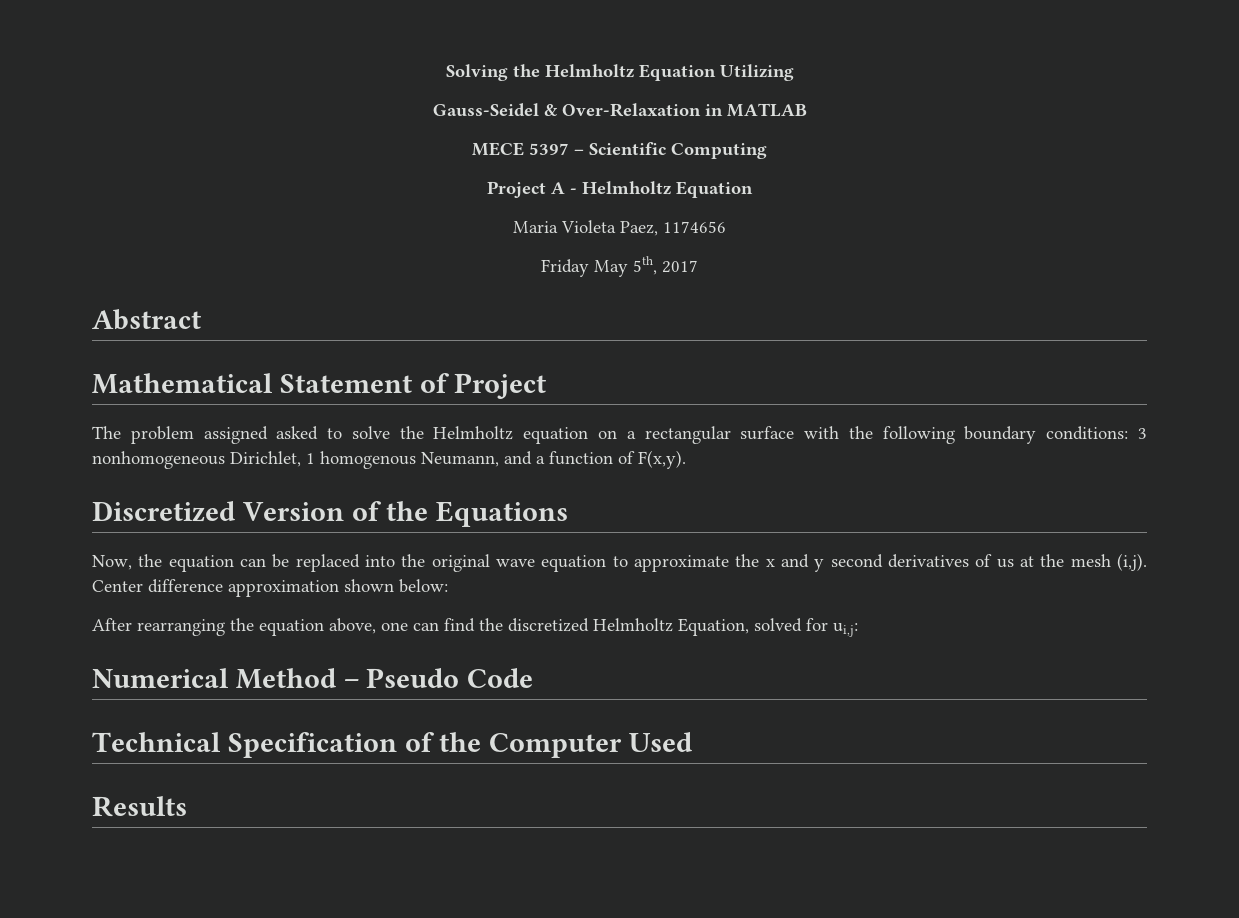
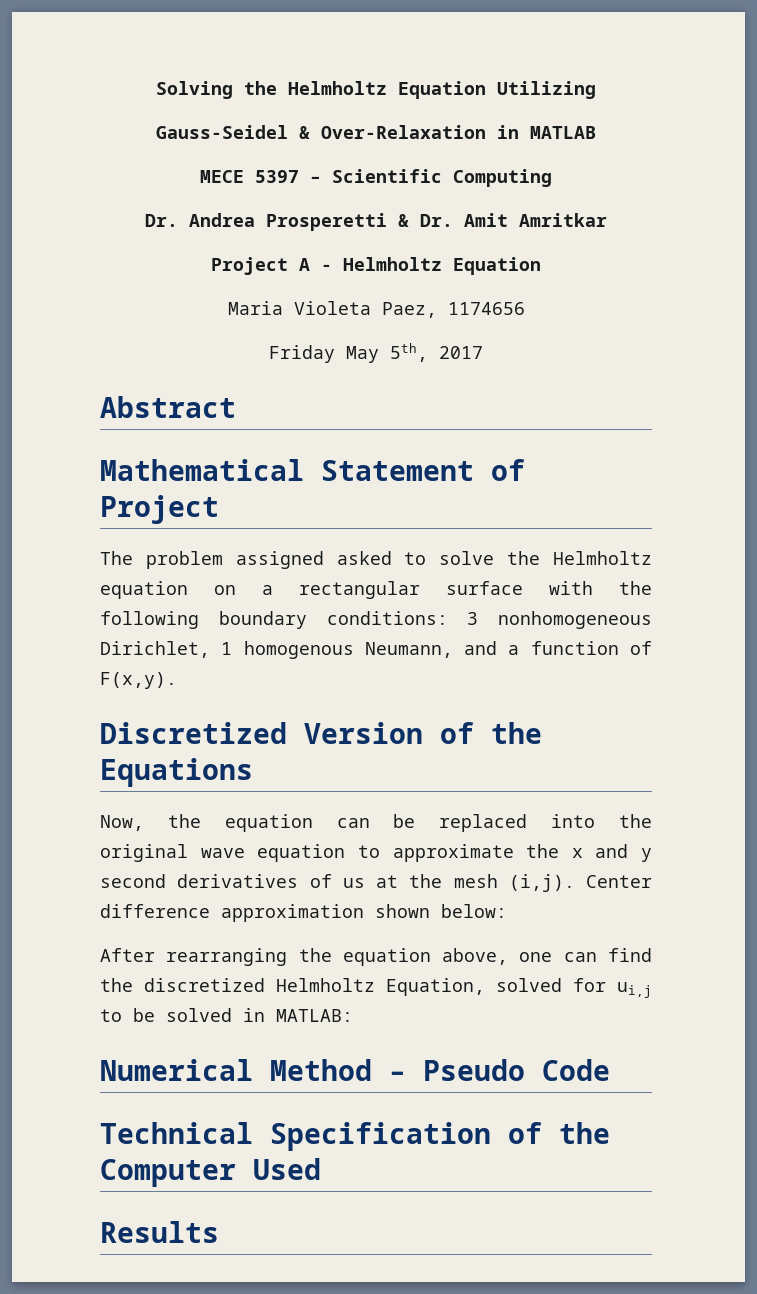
+ Dr. Andrea Prosperetti & Dr. Amit Amritkar
- After rearranging the equation above, one can find the discretized Helmholtz Equation, solved for ui,j:
+ After rearranging the equation above, one can find the discretized Helmholtz Equation, solved for ui,j to be solved in MATLAB:

